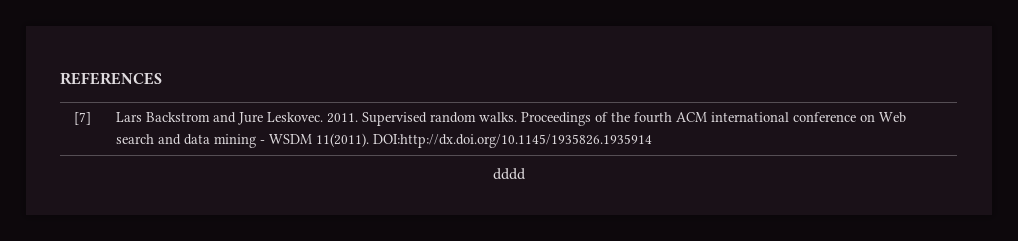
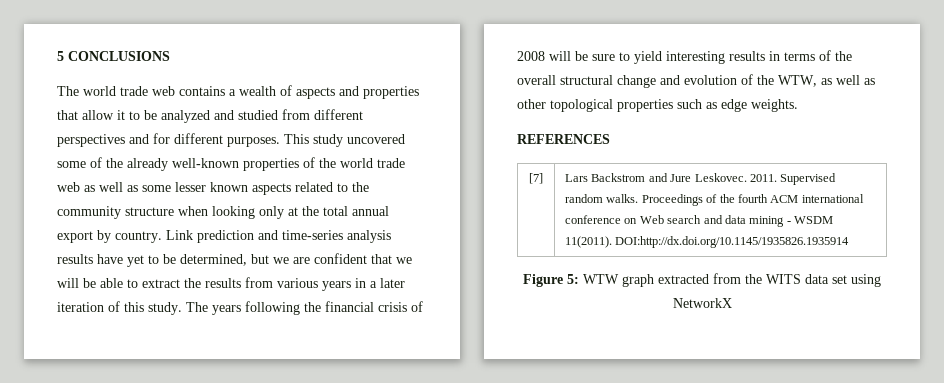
+ 5 CONCLUSIONS
+ The world trade web contains a wealth of aspects and properties that allow it to be analyzed and studied from different perspectives and for different purposes. This study uncovered some of the already well-known properties of the world trade web as well as some lesser known aspects related to the community structure when looking only at the total annual export by country. Link prediction and time-series analysis results have yet to be determined, but we are confident that we will be able to extract the results from various years in a later iteration of this study. The years following the financial crisis of 2008 will be sure to yield interesting results in terms of the overall structural change and evolution of the WTW, as well as other topological properties such as edge weights.
- dddd
+ Figure 5: WTW graph extracted from the WITS data set using NetworkX

